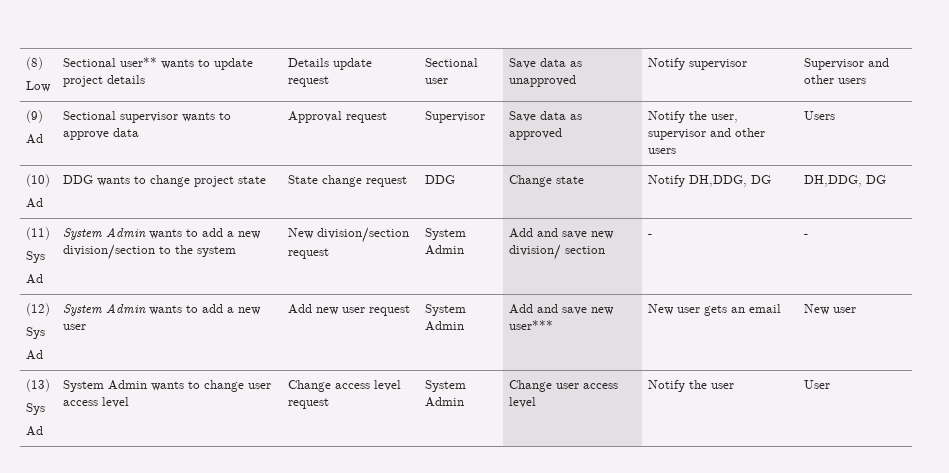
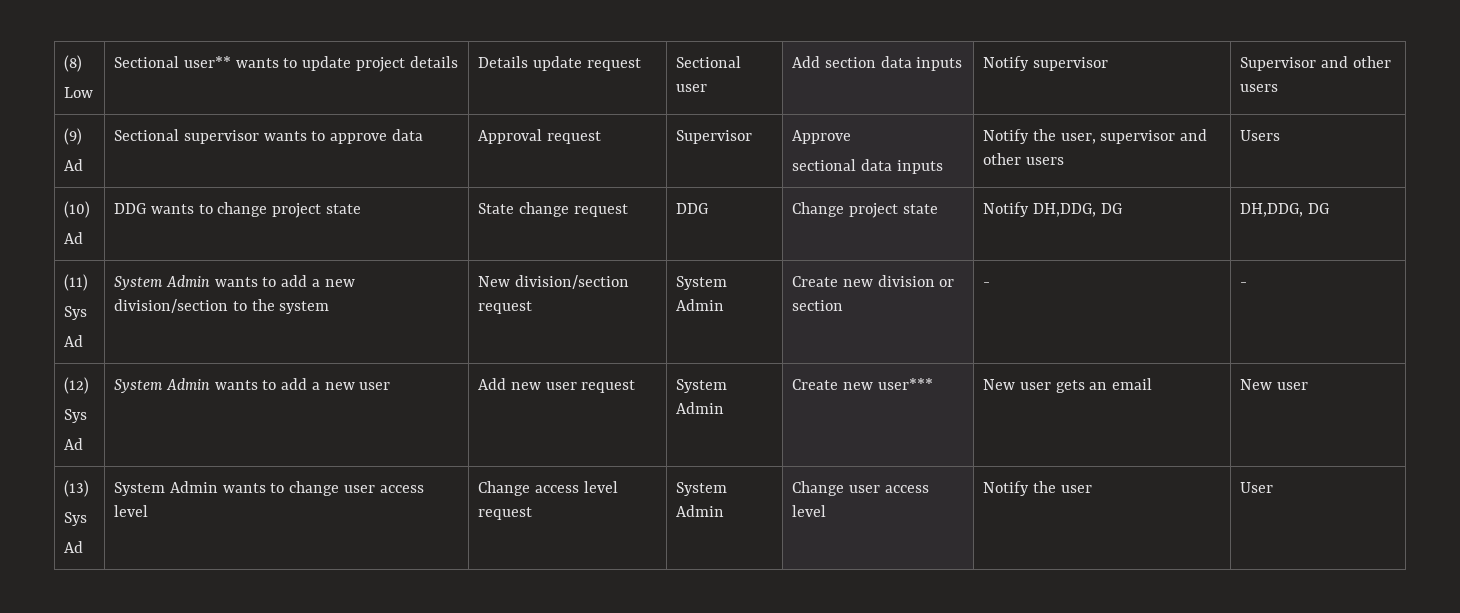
  (8)
- Low | Sectional user** wants to update project details | Details update request | Sectional user | Save data as unapproved | Notify supervisor | Supervisor and other users
+ Low | Sectional user** wants to update project details | Details update request | Sectional user | Add section data inputs | Notify supervisor | Supervisor and other users
  (9)
- Ad | Sectional supervisor wants to approve data | Approval request | Supervisor | Save data as approved | Notify the user, supervisor and other users | Users
+ Ad | Sectional supervisor wants to approve data | Approval request | Supervisor | Approve
+ sectional data inputs | Notify the user, supervisor and other users | Users
  (10)
- Ad | DDG wants to change project state | State change request | DDG | Change state | Notify DH,DDG, DG | DH,DDG, DG
+ Ad | DDG wants to change project state | State change request | DDG | Change project state | Notify DH,DDG, DG | DH,DDG, DG
  (11)
  Sys
- Ad | System Admin wants to add a new division/section to the system | New division/section request | System Admin | Add and save new division/ section | - | -
+ Ad | System Admin wants to add a new division/section to the system | New division/section request | System Admin | Create new division or section | - | -
  (12)
  Sys
- Ad | System Admin wants to add a new user | Add new user request | System Admin | Add and save new user*** | New user gets an email | New user
+ Ad | System Admin wants to add a new user | Add new user request | System Admin | Create new user*** | New user gets an email | New user

